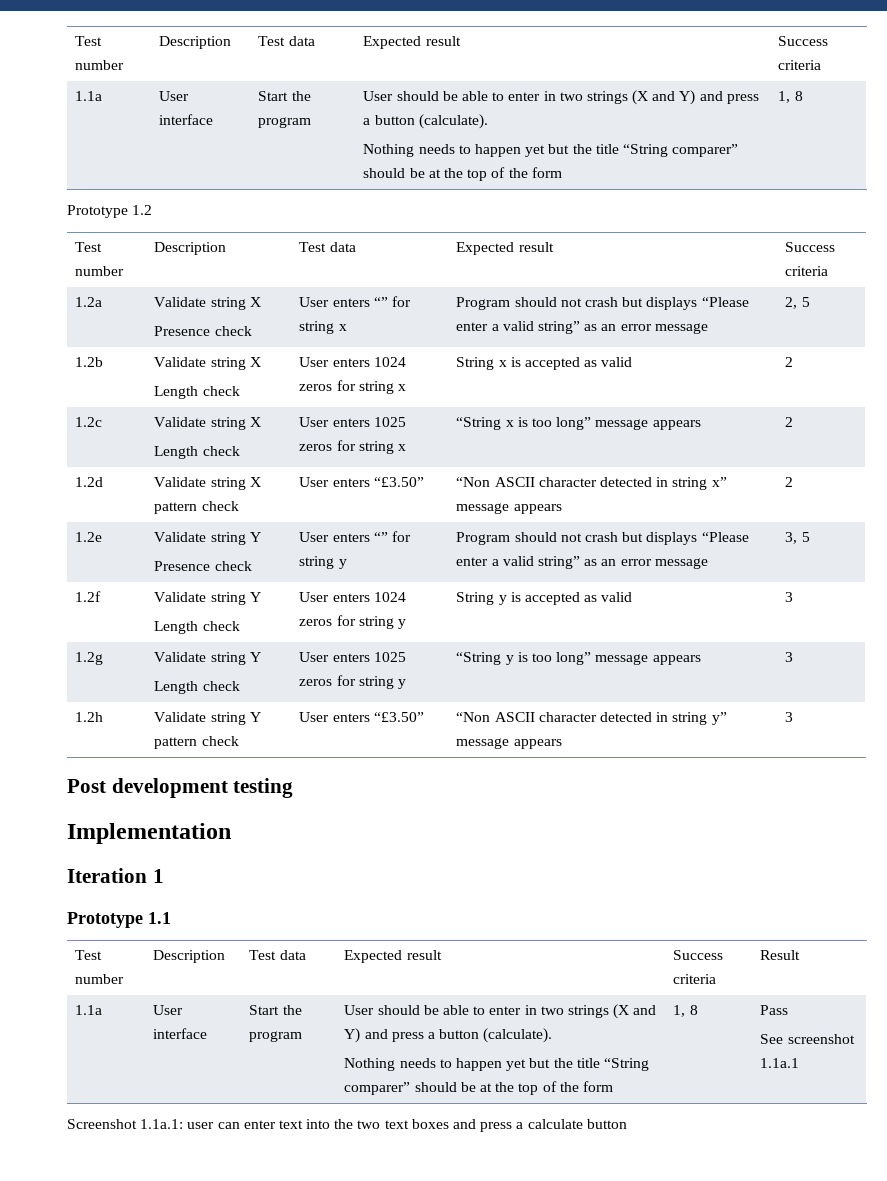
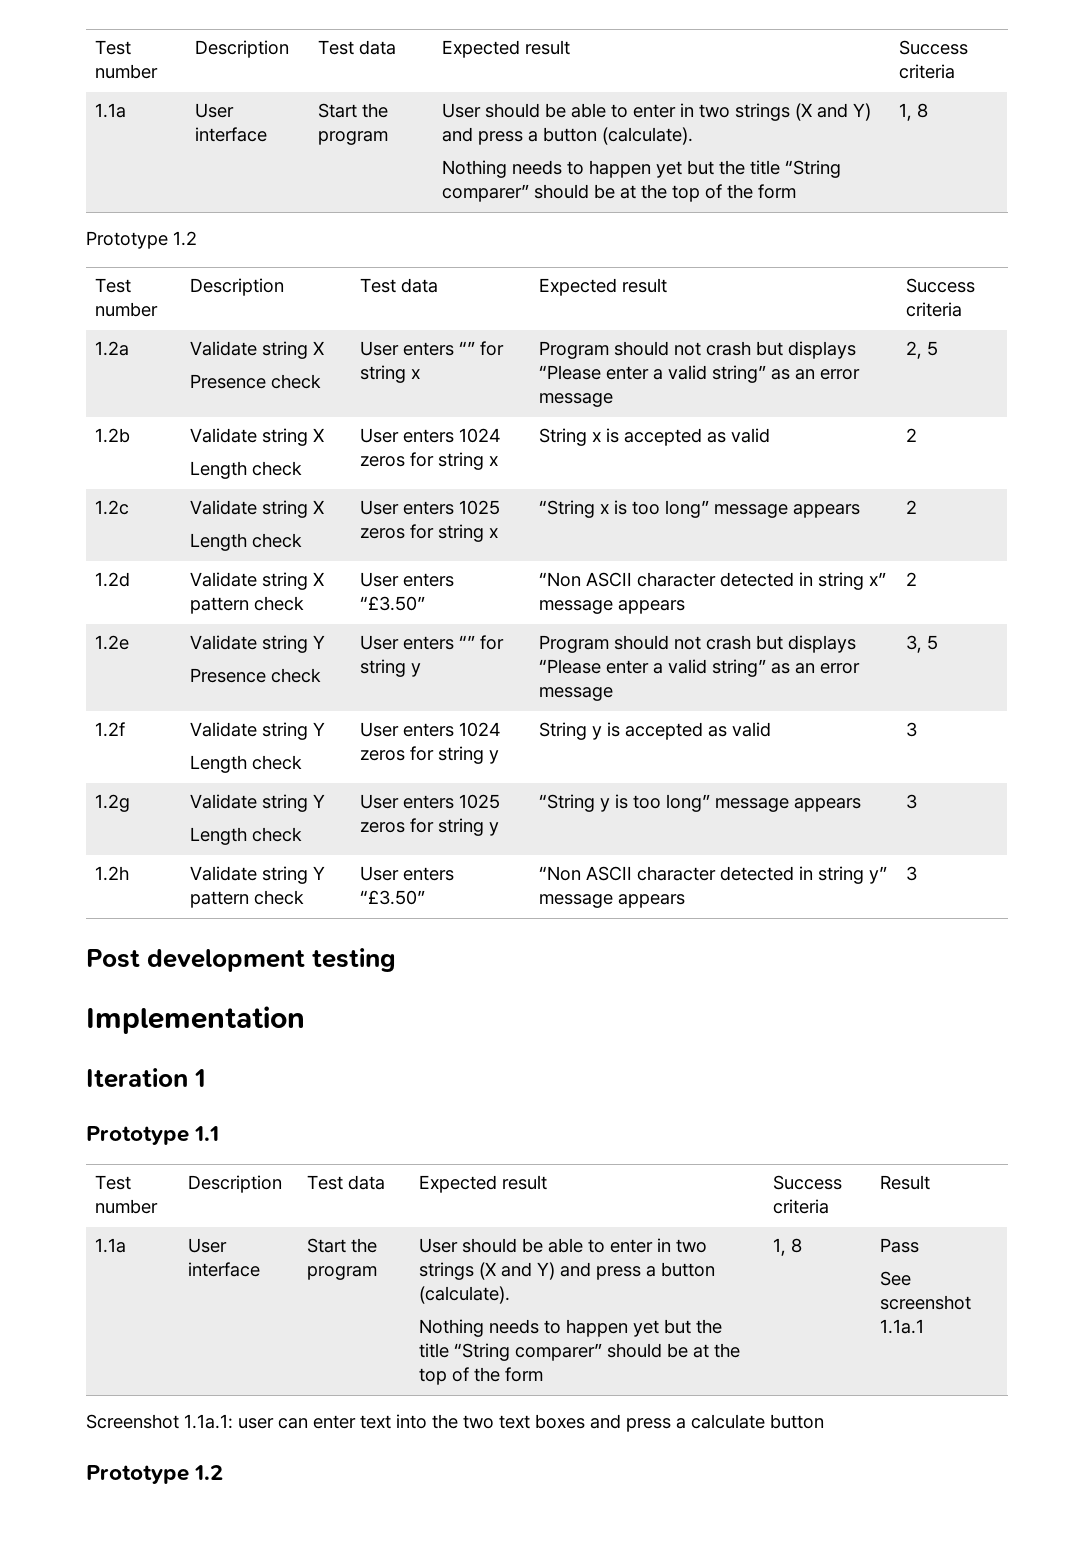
  Screenshot 1.1a.1: user can enter text into the two text boxes and press a calculate button
+ Prototype 1.2

